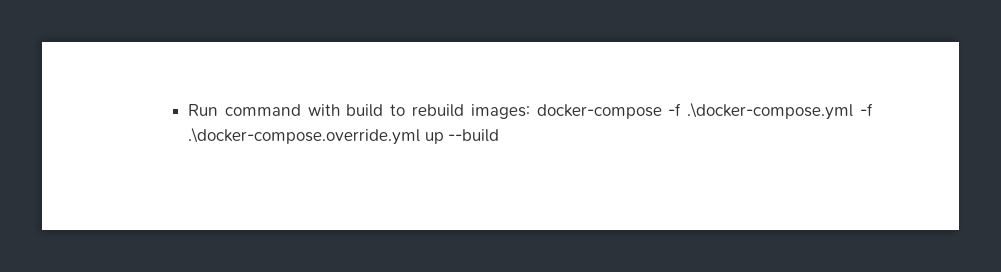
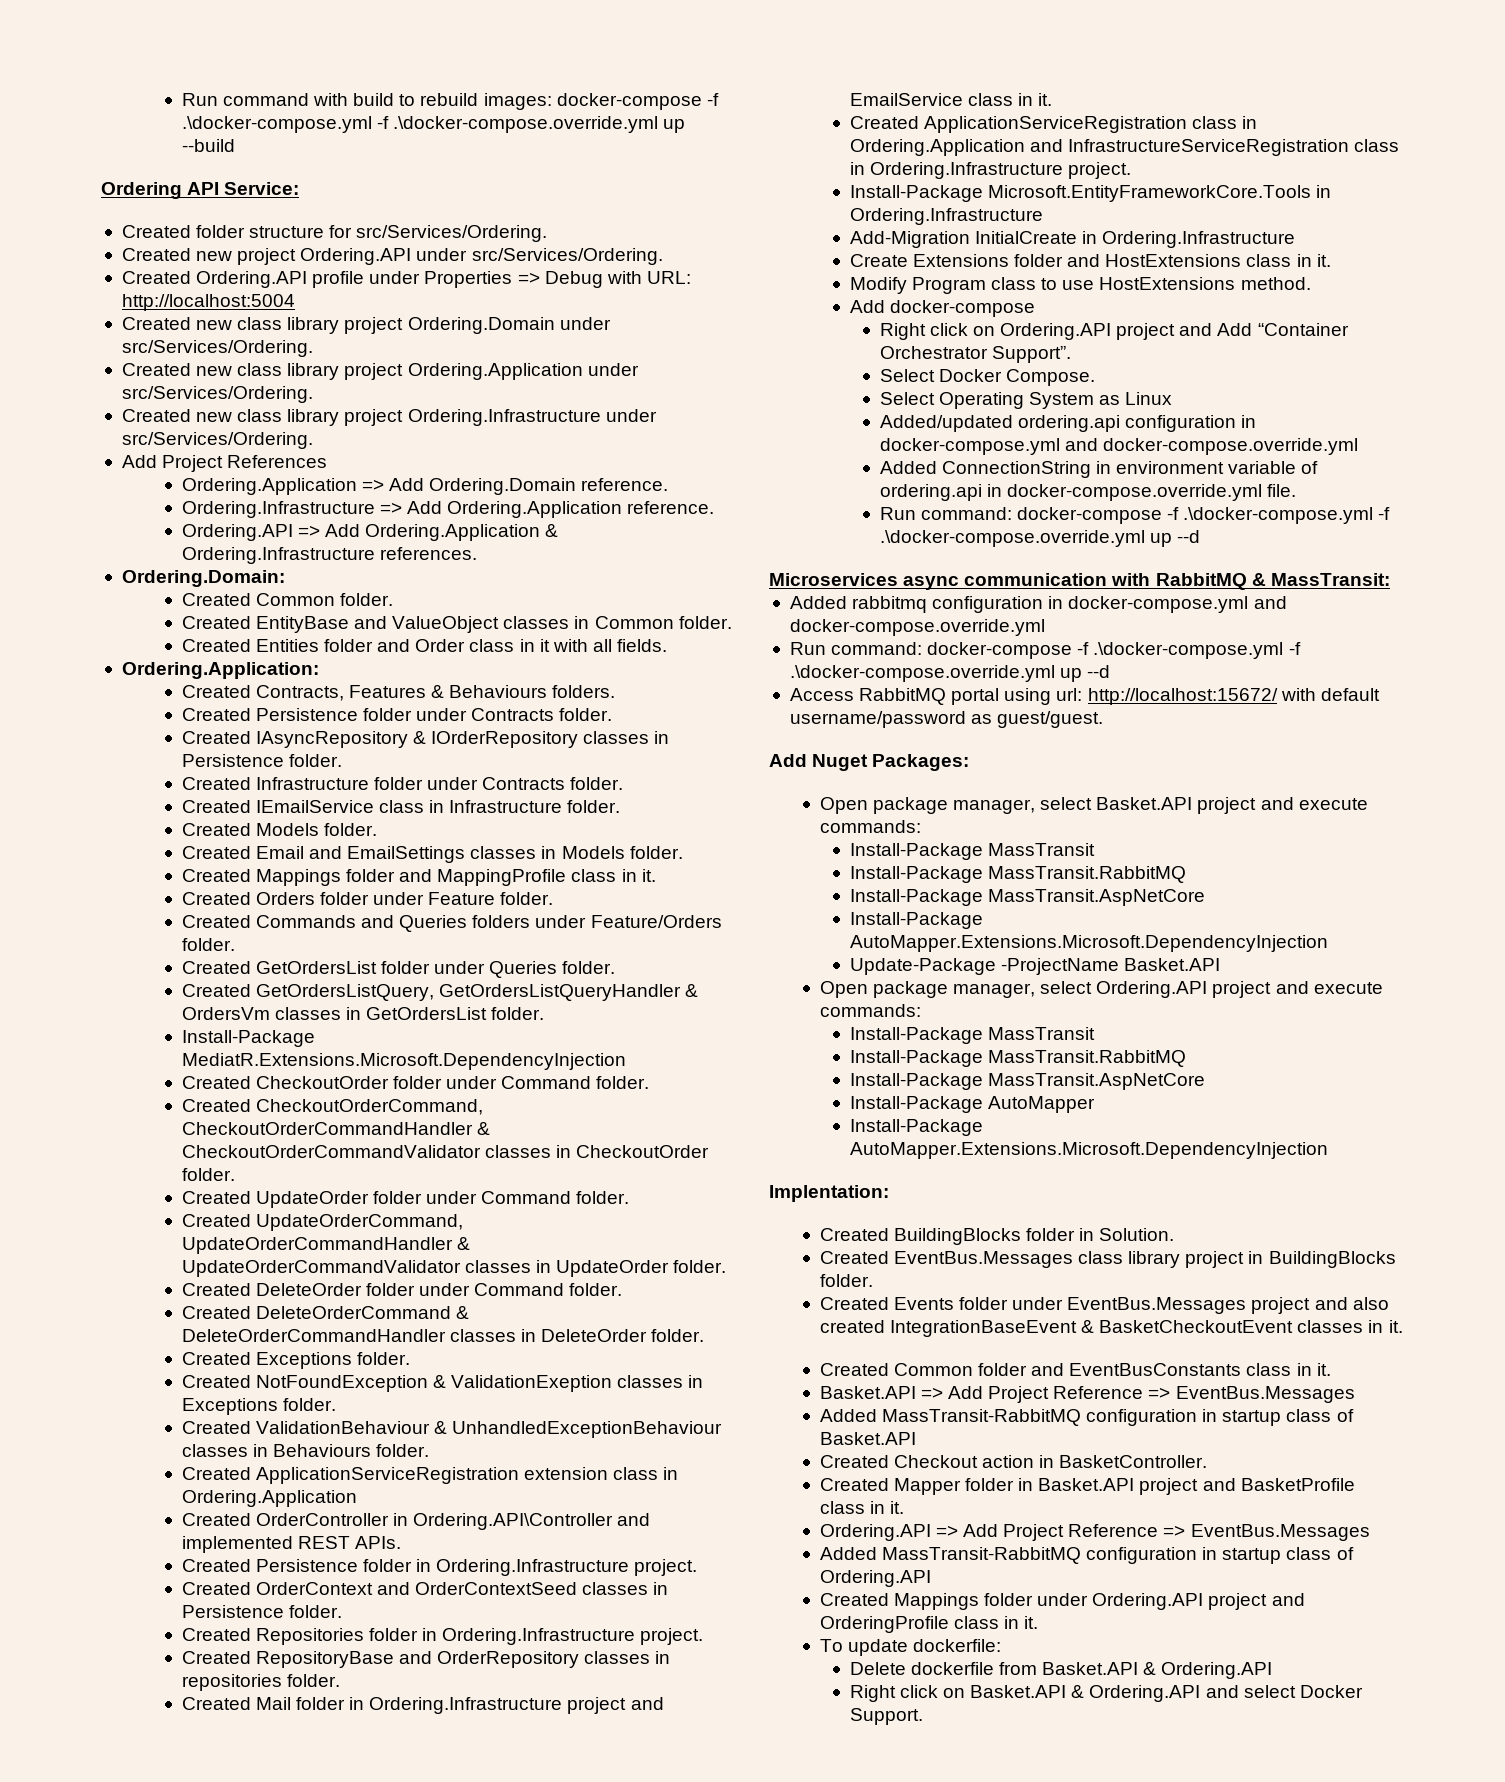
+ Ordering API Service:
+ Created folder structure for src/Services/Ordering.
+ Created new project Ordering.API under src/Services/Ordering.
+ Created Ordering.API profile under Properties => Debug with URL: http://localhost:5004
+ Created new class library project Ordering.Domain under src/Services/Ordering.
+ Created new class library project Ordering.Application under src/Services/Ordering.
+ Created new class library project Ordering.Infrastructure under src/Services/Ordering.
+ Add Project References
+ Ordering.Application => Add Ordering.Domain reference.
+ Ordering.Infrastructure => Add Ordering.Application reference.
+ Ordering.API => Add Ordering.Application & Ordering.Infrastructure references.
+ Ordering.Domain:
+ Created Common folder.
+ Created EntityBase and ValueObject classes in Common folder.
+ Created Entities folder and Order class in it with all fields.
+ Ordering.Application:
+ Created Contracts, Features & Behaviours folders.
+ Created Persistence folder under Contracts folder.
+ Created IAsyncRepository & IOrderRepository classes in Persistence folder.
+ Created Infrastructure folder under Contracts folder.
+ Created IEmailService class in Infrastructure folder.
+ Created Models folder.
+ Created Email and EmailSettings classes in Models folder.
+ Created Mappings folder and MappingProfile class in it.
+ Created Orders folder under Feature folder.
+ Created Commands and Queries folders under Feature/Orders folder.
+ Created GetOrdersList folder under Queries folder.
+ Created GetOrdersListQuery, GetOrdersListQueryHandler & OrdersVm classes in GetOrdersList folder.
+ Install-Package MediatR.Extensions.Microsoft.DependencyInjection
+ Created CheckoutOrder folder under Command folder.
+ Created CheckoutOrderCommand, CheckoutOrderCommandHandler & CheckoutOrderCommandValidator classes in CheckoutOrder folder.
+ Created UpdateOrder folder under Command folder.
+ Created UpdateOrderCommand, UpdateOrderCommandHandler & UpdateOrderCommandValidator classes in UpdateOrder folder.
+ Created DeleteOrder folder under Command folder.
+ Created DeleteOrderCommand & DeleteOrderCommandHandler classes in DeleteOrder folder.
+ Created Exceptions folder.
+ Created NotFoundException & ValidationExeption classes in Exceptions folder.
+ Created ValidationBehaviour & UnhandledExceptionBehaviour classes in Behaviours folder.
+ Created ApplicationServiceRegistration extension class in Ordering.Application
+ Created OrderController in Ordering.API\Controller and implemented REST APIs.
+ Created Persistence folder in Ordering.Infrastructure project.
+ Created OrderContext and OrderContextSeed classes in Persistence folder.
+ Created Repositories folder in Ordering.Infrastructure project.
+ Created RepositoryBase and OrderRepository classes in repositories folder.
+ Created Mail folder in Ordering.Infrastructure project and EmailService class in it.
+ Created ApplicationServiceRegistration class in Ordering.Application and InfrastructureServiceRegistration class in Ordering.Infrastructure project.
+ Install-Package Microsoft.EntityFrameworkCore.Tools in Ordering.Infrastructure
+ Add-Migration InitialCreate in Ordering.Infrastructure
+ Create Extensions folder and HostExtensions class in it.
+ Modify Program class to use HostExtensions method.
+ Add docker-compose
+ Right click on Ordering.API project and Add “Container Orchestrator Support”.
+ Select Docker Compose.
+ Select Operating System as Linux
+ Added/updated ordering.api configuration in docker-compose.yml and docker-compose.override.yml
+ Added ConnectionString in environment variable of ordering.api in docker-compose.override.yml file.
+ Run command: docker-compose -f .\docker-compose.yml -f .\docker-compose.override.yml up --d
+ Microservices async communication with RabbitMQ & MassTransit:
+ Added rabbitmq configuration in docker-compose.yml and docker-compose.override.yml
+ Run command: docker-compose -f .\docker-compose.yml -f .\docker-compose.override.yml up --d
+ Access RabbitMQ portal using url: http://localhost:15672/ with default username/password as guest/guest.
+ Add Nuget Packages:
+ Open package manager, select Basket.API project and execute commands:
+ Install-Package MassTransit
+ Install-Package MassTransit.RabbitMQ
+ Install-Package MassTransit.AspNetCore
+ Install-Package AutoMapper.Extensions.Microsoft.DependencyInjection
+ Update-Package -ProjectName Basket.API
+ Open package manager, select Ordering.API project and execute commands:
+ Install-Package MassTransit
+ Install-Package MassTransit.RabbitMQ
+ Install-Package MassTransit.AspNetCore
+ Install-Package AutoMapper
+ Install-Package AutoMapper.Extensions.Microsoft.DependencyInjection
+ Implentation:
+ Created BuildingBlocks folder in Solution.
+ Created EventBus.Messages class library project in BuildingBlocks folder.
+ Created Events folder under EventBus.Messages project and also created IntegrationBaseEvent & BasketCheckoutEvent classes in it.
+ Created Common folder and EventBusConstants class in it.
+ Basket.API => Add Project Reference => EventBus.Messages
+ Added MassTransit-RabbitMQ configuration in startup class of Basket.API
+ Created Checkout action in BasketController.
+ Created Mapper folder in Basket.API project and BasketProfile class in it.
+ Ordering.API => Add Project Reference => EventBus.Messages
+ Added MassTransit-RabbitMQ configuration in startup class of Ordering.API
+ Created Mappings folder under Ordering.API project and OrderingProfile class in it.
+ To update dockerfile:
+ Delete dockerfile from Basket.API & Ordering.API
+ Right click on Basket.API & Ordering.API and select Docker Support.

